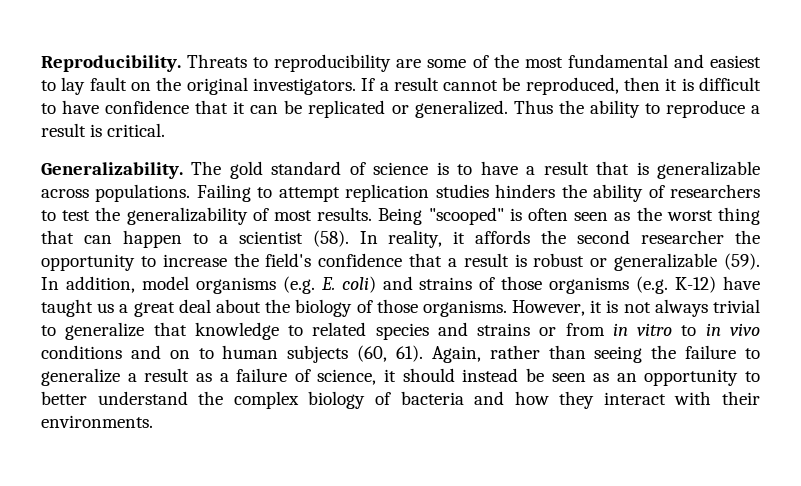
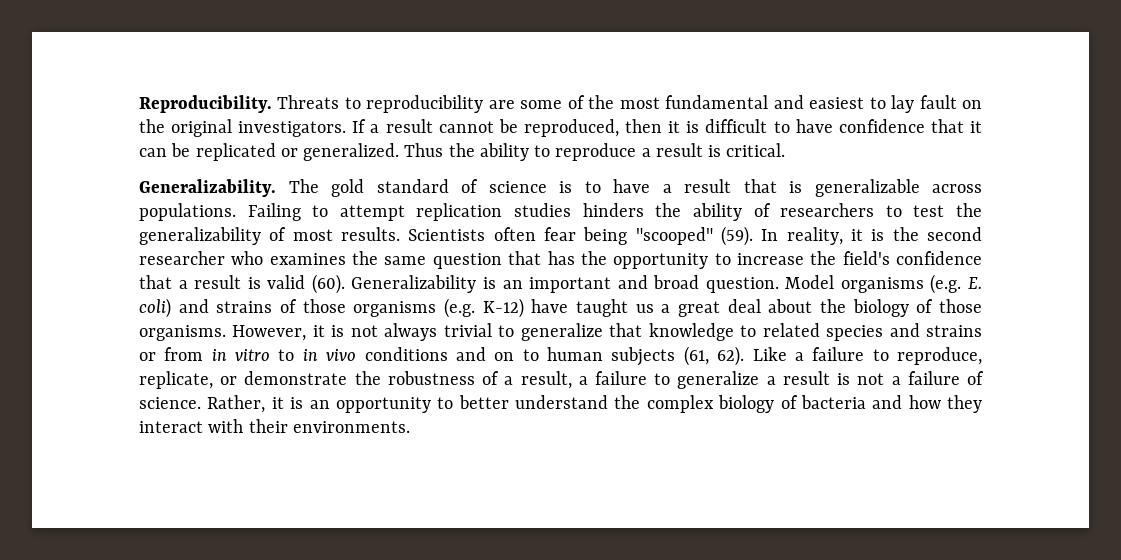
- Being "scooped" is often seen as the worst thing that can happen to a scientist (58).
+ Scientists often fear being "scooped" (59).
- In reality, it affords the second researcher the opportunity to increase the field's confidence that a result is robust or generalizable (59). In addition, model organisms (e.g. E. coli) and strains of those organisms (e.g. K-12) have taught us a great deal about the biology of those organisms.
+ In reality, it is the second researcher who examines the same question that has the opportunity to increase the field's confidence that a result is valid (60). Generalizability is an important and broad question. Model organisms (e.g. E. coli) and strains of those organisms (e.g. K-12) have taught us a great deal about the biology of those organisms.
- However, it is not always trivial to generalize that knowledge to related species and strains or from in vitro to in vivo conditions and on to human subjects (60, 61). Again, rather than seeing the failure to generalize a result as a failure of science, it should instead be seen as an opportunity to better understand the complex biology of bacteria and how they interact with their environments.
+ However, it is not always trivial to generalize that knowledge to related species and strains or from in vitro to in vivo conditions and on to human subjects (61, 62). Like a failure to reproduce, replicate, or demonstrate the robustness of a result, a failure to generalize a result is not a failure of science. Rather, it is an opportunity to better understand the complex biology of bacteria and how they interact with their environments.

